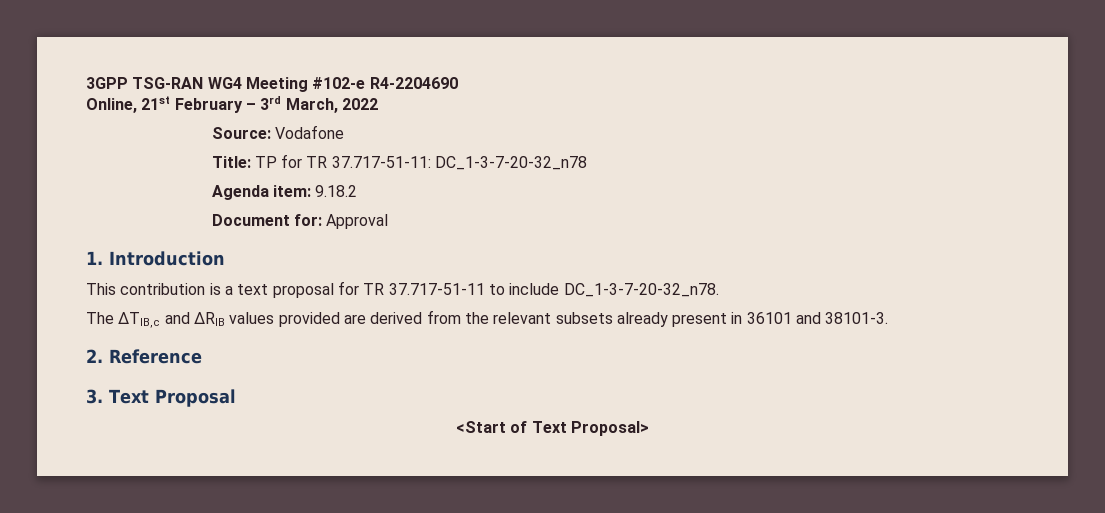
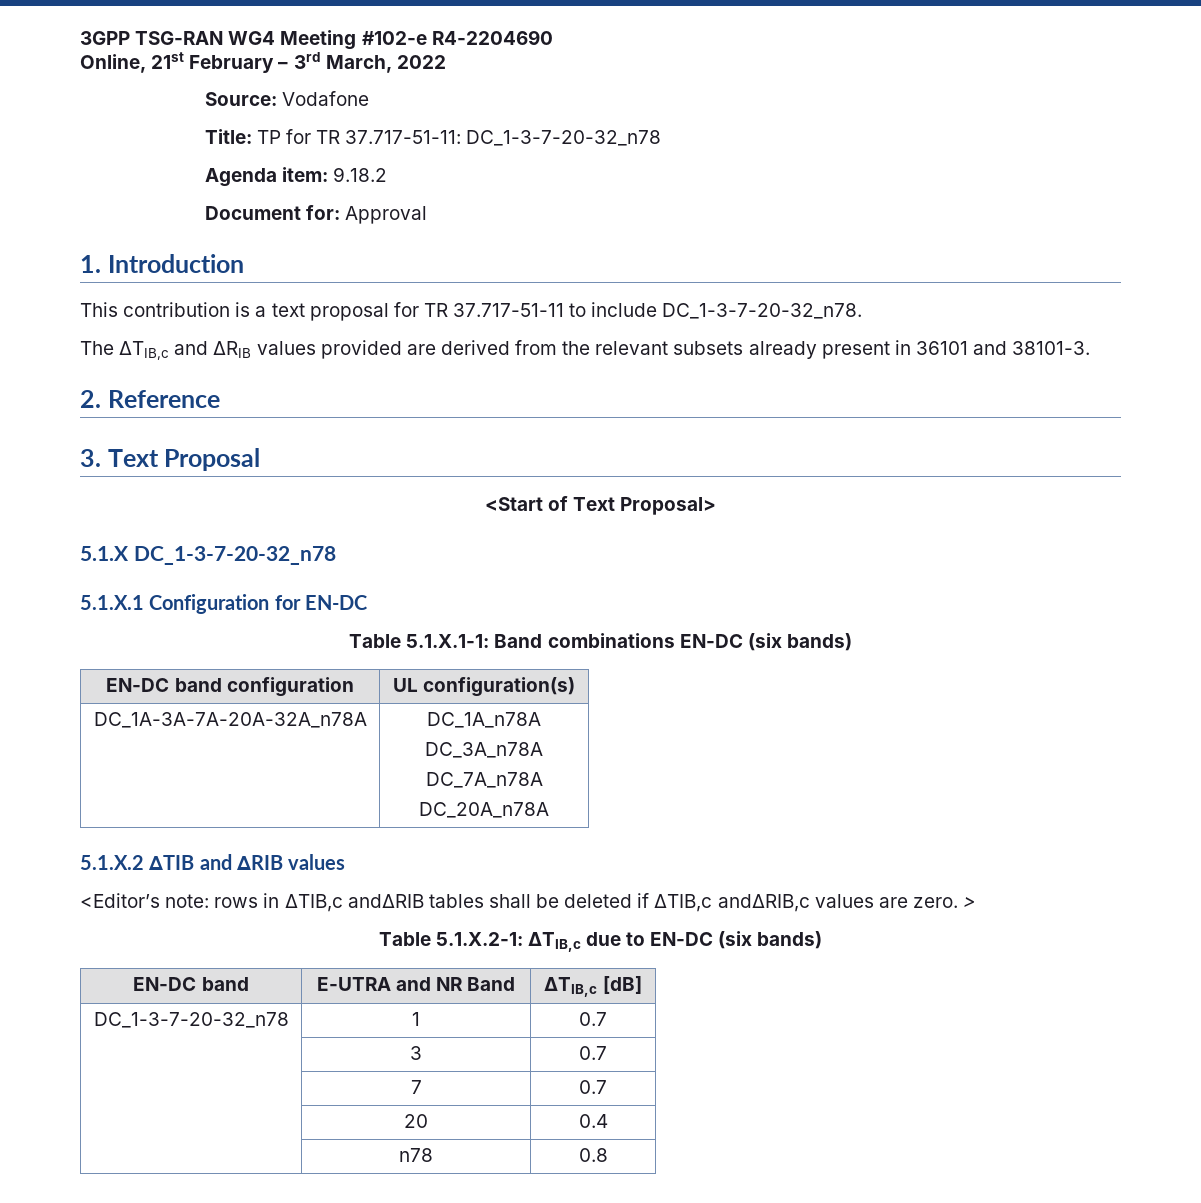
+ 5.1.X DC_1-3-7-20-32_n78
+ 5.1.X.1 Configuration for EN-DC
+ Table 5.1.X.1-1: Band combinations EN-DC (six bands)
+ EN-DC band configuration | UL configuration(s)
+ DC_1A-3A-7A-20A-32A_n78A | DC_1A_n78A
+ DC_3A_n78A
+ DC_7A_n78A
+ DC_20A_n78A
+ 5.1.X.2 ∆TIB and ∆RIB values
+ <Editor’s note: rows in ΔTIB,c andΔRIB tables shall be deleted if ΔTIB,c andΔRIB,c values are zero. >
+ Table 5.1.X.2-1: ΔTIB,c due to EN-DC (six bands)
+ EN-DC band | E-UTRA and NR Band | ΔTIB,c [dB]
+ DC_1-3-7-20-32_n78 | 1 | 0.7
+ | 3 | 0.7
+ | 7 | 0.7
+ | 20 | 0.4
+ | n78 | 0.8

